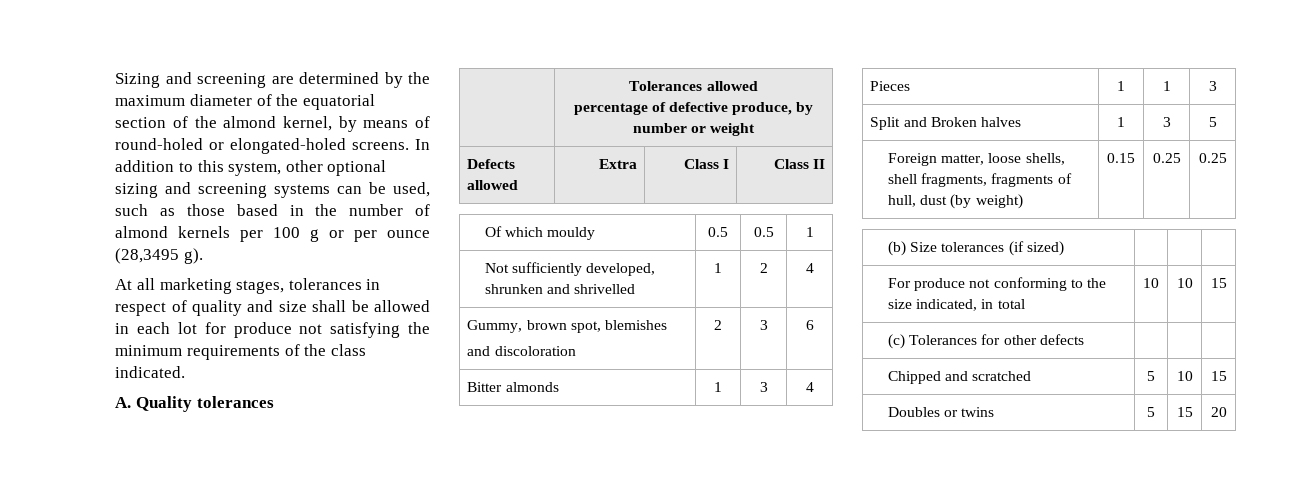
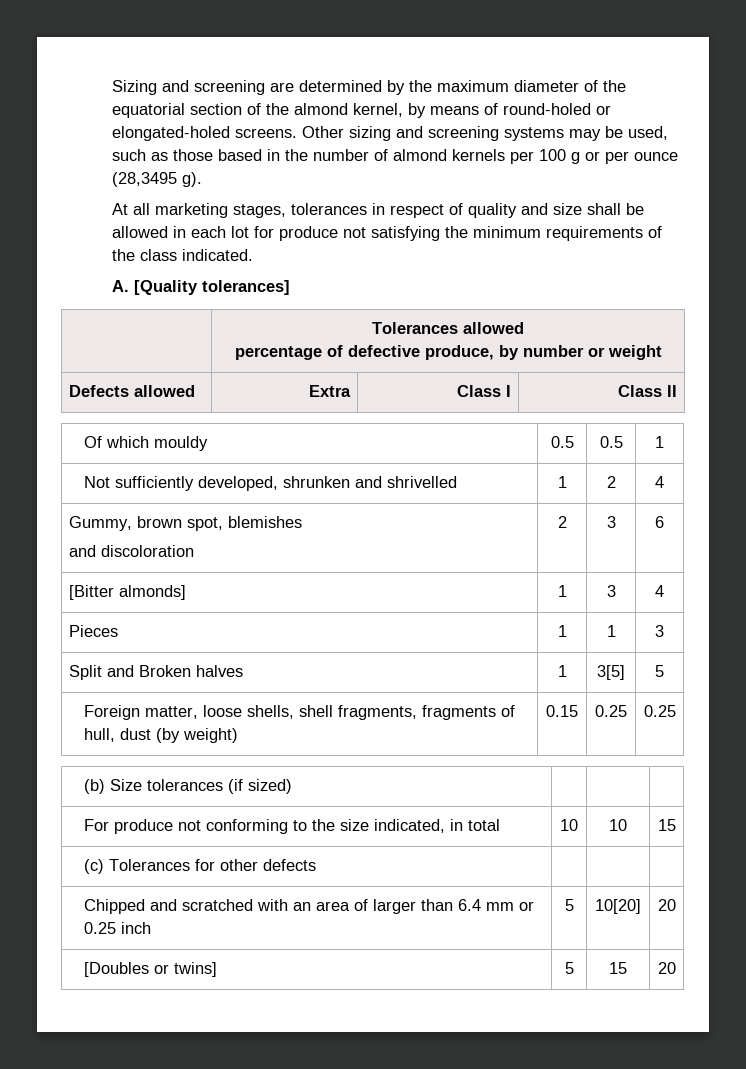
- In addition to this system, other optional sizing and screening systems can be used, such as those based in the number of almond kernels per 100 g or per ounce (28,3495 g).
+ Other sizing and screening systems may be used, such as those based in the number of almond kernels per 100 g or per ounce (28,3495 g).
- A. Quality tolerances
+ A. [Quality tolerances]
- Bitter almonds | 1 | 3 | 4
+ [Bitter almonds] | 1 | 3 | 4
- Split and Broken halves | 1 | 3 | 5
+ Split and Broken halves | 1 | 3[5] | 5
- Chipped and scratched | 5 | 10 | 15
- Doubles or twins | 5 | 15 | 20
+ Chipped and scratched with an area of larger than 6.4 mm or 0.25 inch | 5 | 10[20] | 20
+ [Doubles or twins] | 5 | 15 | 20

